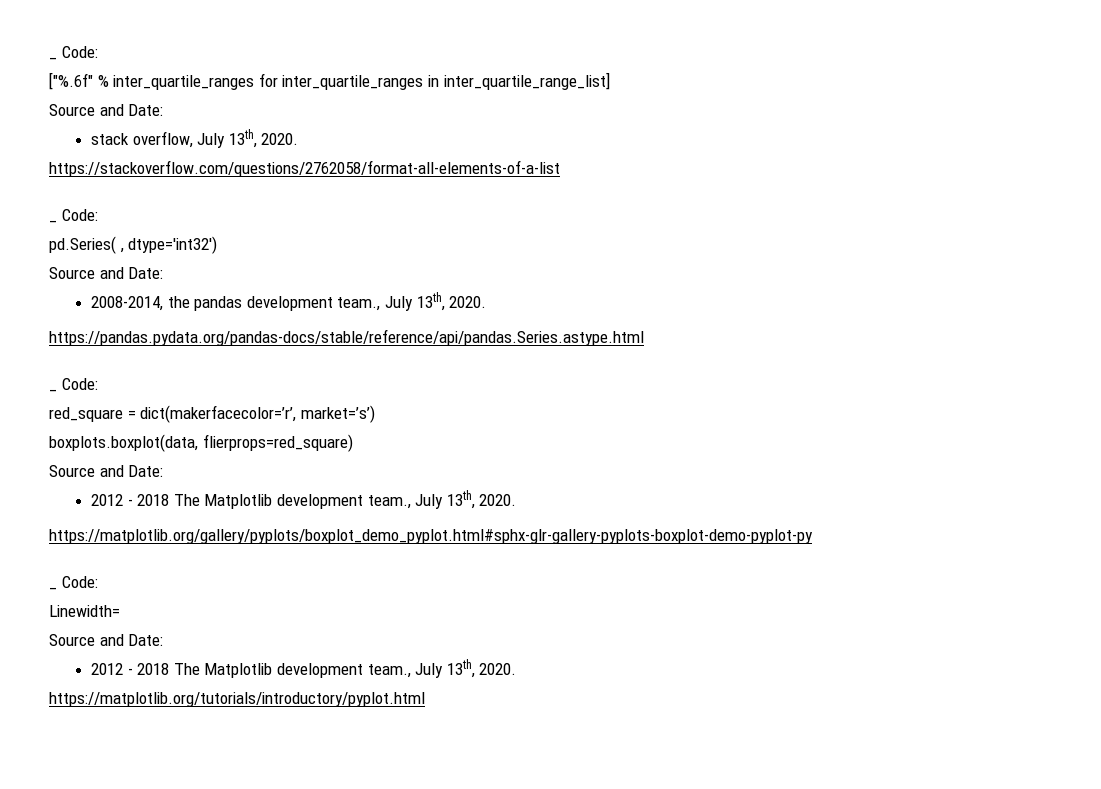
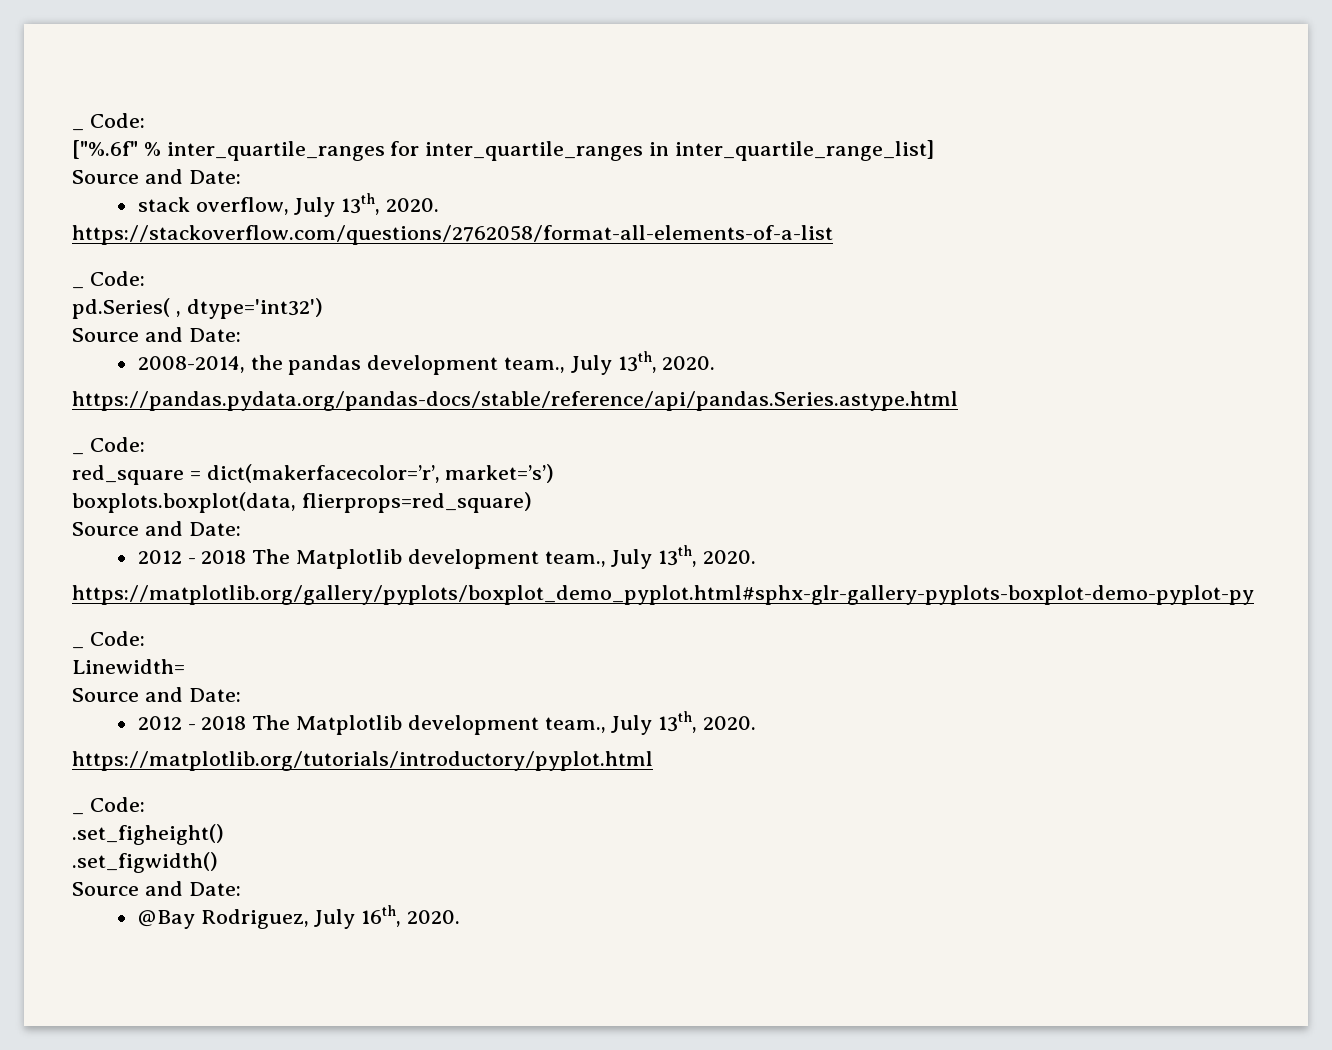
  https://matplotlib.org/tutorials/introductory/pyplot.html
+ _ Code:
+ .set_figheight()
+ .set_figwidth()
+ Source and Date:
+ @Bay Rodriguez, July 16th, 2020.

